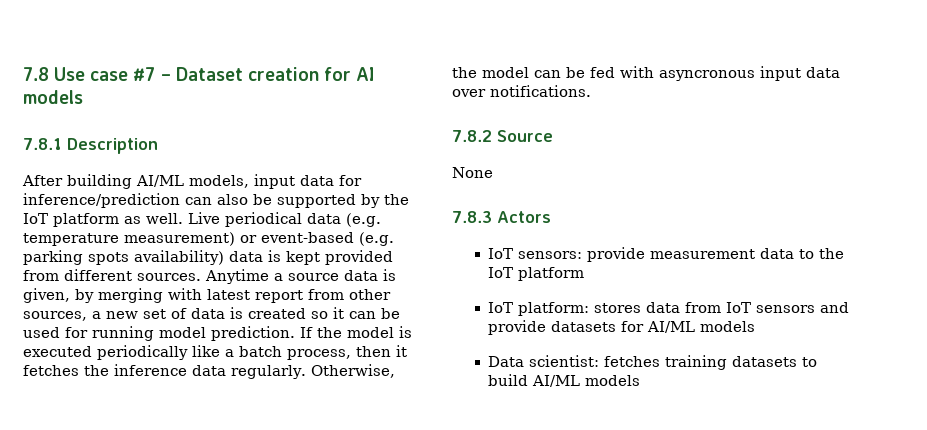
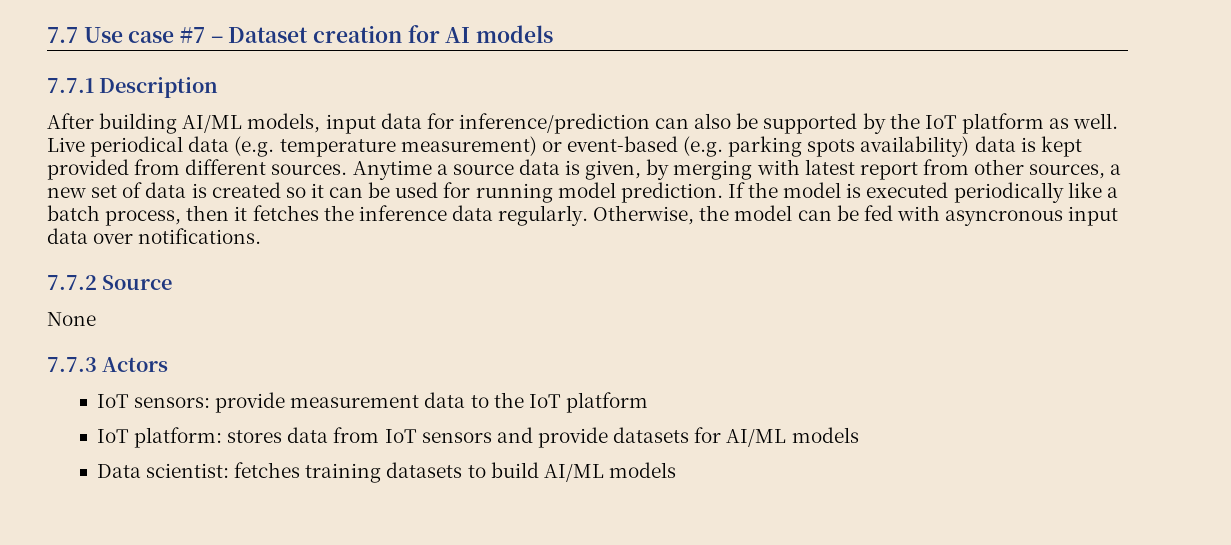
- 7.8 Use case #7 – Dataset creation for AI models
+ 7.7 Use case #7 – Dataset creation for AI models
- 7.8.1 Description
+ 7.7.1 Description
- 7.8.2 Source
+ 7.7.2 Source
- 7.8.3 Actors
+ 7.7.3 Actors

